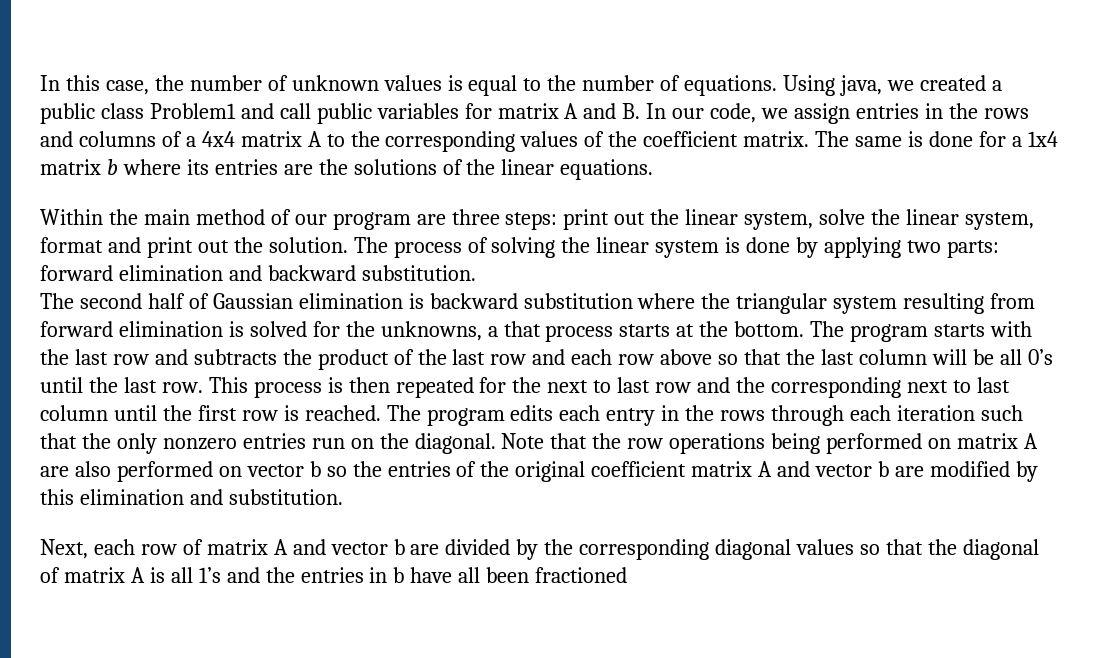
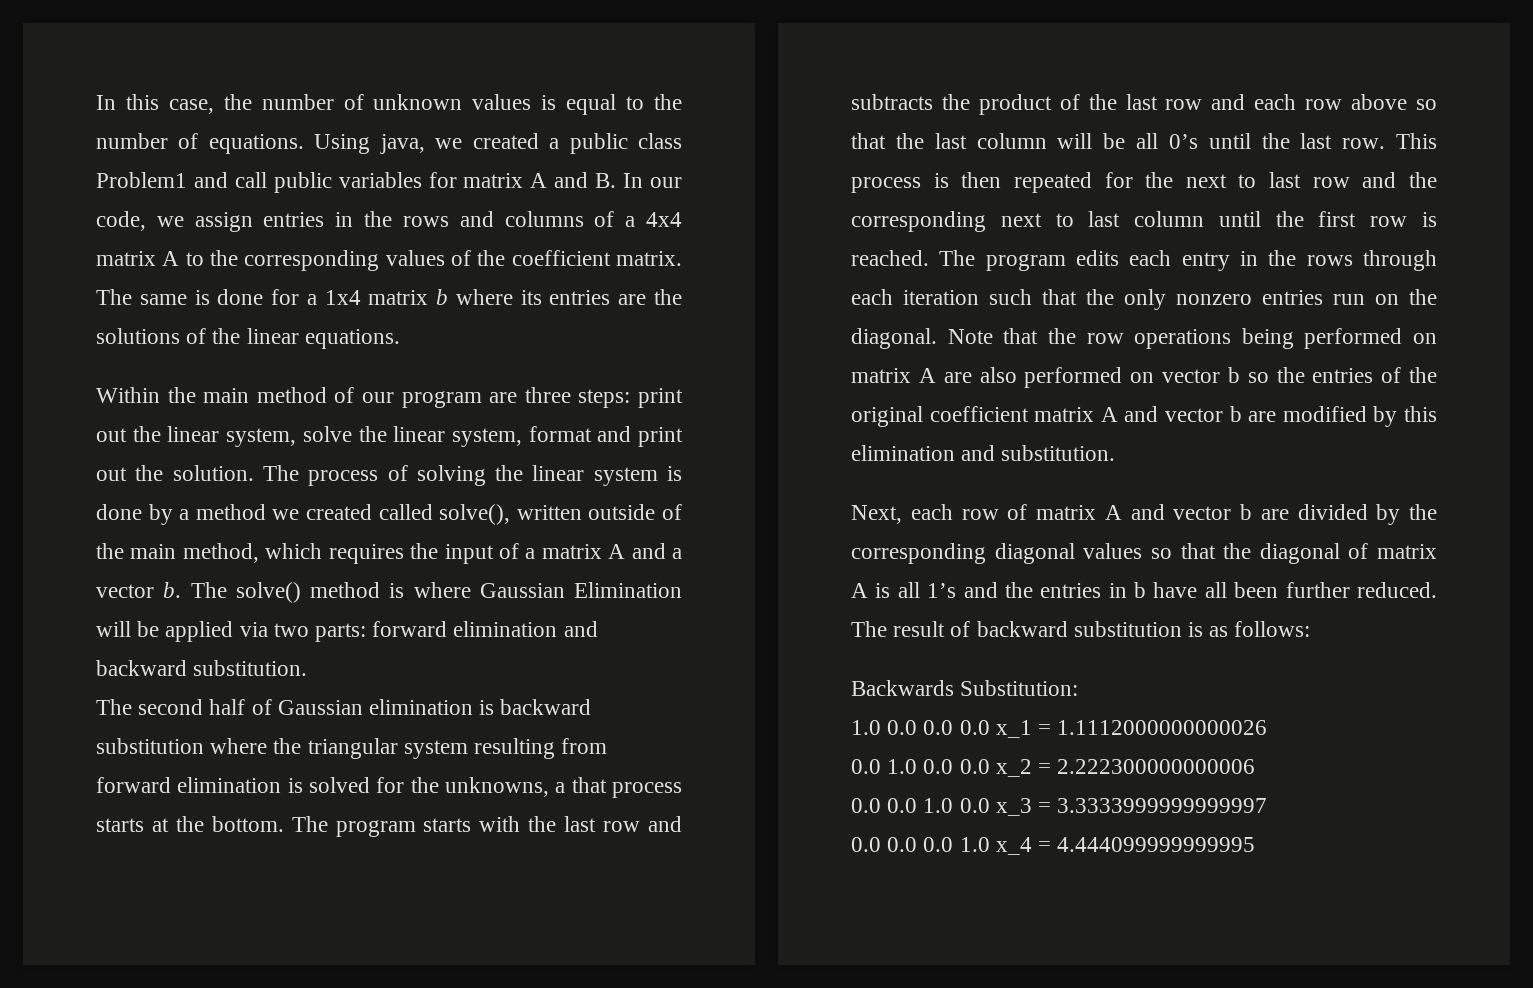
- The process of solving the linear system is done by applying two parts: forward elimination and backward substitution.
+ The process of solving the linear system is done by a method we created called solve(), written outside of the main method, which requires the input of a matrix A and a vector b. The solve() method is where Gaussian Elimination will be applied via two parts: forward elimination and backward substitution.
- Next, each row of matrix A and vector b are divided by the corresponding diagonal values so that the diagonal of matrix A is all 1’s and the entries in b have all been fractioned
+ Next, each row of matrix A and vector b are divided by the corresponding diagonal values so that the diagonal of matrix A is all 1’s and the entries in b have all been further reduced. The result of backward substitution is as follows:
+ Backwards Substitution:
+ 1.0 0.0 0.0 0.0 x_1 = 1.1112000000000026
+ 0.0 1.0 0.0 0.0 x_2 = 2.222300000000006
+ 0.0 0.0 1.0 0.0 x_3 = 3.3333999999999997
+ 0.0 0.0 0.0 1.0 x_4 = 4.444099999999995

